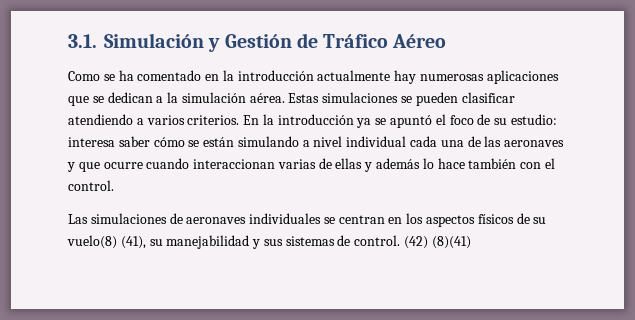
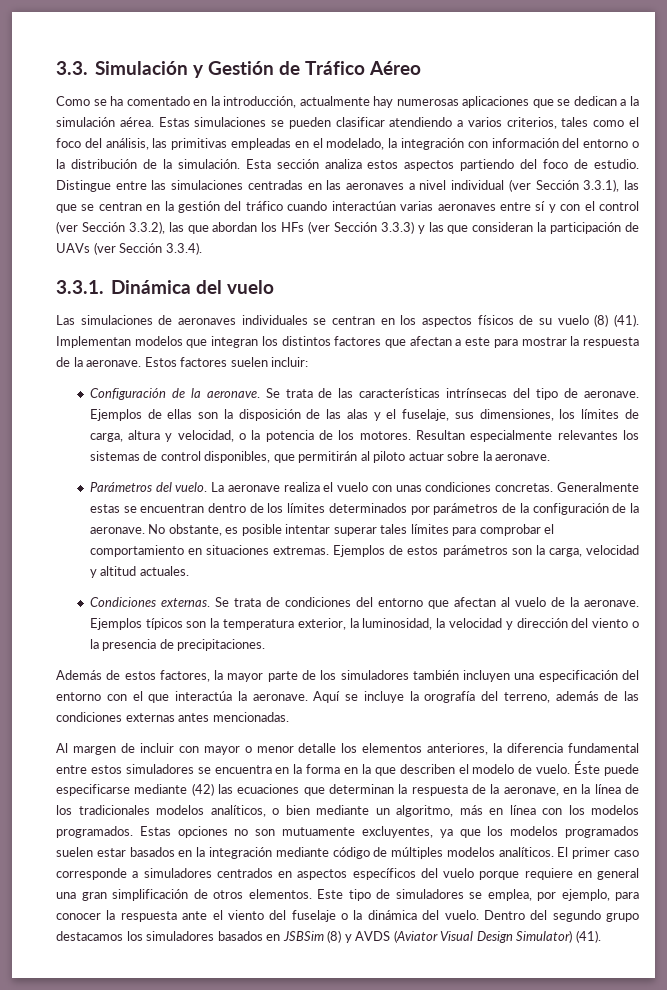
- 3.1. Simulación y Gestión de Tráfico Aéreo
+ 3.3. Simulación y Gestión de Tráfico Aéreo
- Como se ha comentado en la introducción actualmente hay numerosas aplicaciones que se dedican a la simulación aérea.
+ Como se ha comentado en la introducción, actualmente hay numerosas aplicaciones que se dedican a la simulación aérea.
- Estas simulaciones se pueden clasificar atendiendo a varios criterios. En la introducción ya se apuntó el foco de su estudio: interesa saber cómo se están simulando a nivel individual cada una de las aeronaves y que ocurre cuando interaccionan varias de ellas y además lo hace también con el control.
+ Estas simulaciones se pueden clasificar atendiendo a varios criterios, tales como el foco del análisis, las primitivas empleadas en el modelado, la integración con información del entorno o la distribución de la simulación. Esta sección analiza estos aspectos partiendo del foco de estudio. Distingue entre las simulaciones centradas en las aeronaves a nivel individual (ver Sección 3.3.1), las que se centran en la gestión del tráfico cuando interactúan varias aeronaves entre sí y con el control (ver Sección 3.3.2), las que abordan los HFs (ver Sección 3.3.3) y las que consideran la participación de UAVs (ver Sección 3.3.4).
+ 3.3.1. Dinámica del vuelo
- Las simulaciones de aeronaves individuales se centran en los aspectos físicos de su vuelo(8) (41), su manejabilidad y sus sistemas de control. (42) (8)(41)
+ Las simulaciones de aeronaves individuales se centran en los aspectos físicos de su vuelo (8) (41). Implementan modelos que integran los distintos factores que afectan a este para mostrar la respuesta de la aeronave. Estos factores suelen incluir:
+ Configuración de la aeronave. Se trata de las características intrínsecas del tipo de aeronave. Ejemplos de ellas son la disposición de las alas y el fuselaje, sus dimensiones, los límites de carga, altura y velocidad, o la potencia de los motores. Resultan especialmente relevantes los sistemas de control disponibles, que permitirán al piloto actuar sobre la aeronave.
+ Parámetros del vuelo. La aeronave realiza el vuelo con unas condiciones concretas. Generalmente estas se encuentran dentro de los límites determinados por parámetros de la configuración de la aeronave. No obstante, es posible intentar superar tales límites para comprobar el comportamiento en situaciones extremas. Ejemplos de estos parámetros son la carga, velocidad y altitud actuales.
+ Condiciones externas. Se trata de condiciones del entorno que afectan al vuelo de la aeronave. Ejemplos típicos son la temperatura exterior, la luminosidad, la velocidad y dirección del viento o la presencia de precipitaciones.
+ Además de estos factores, la mayor parte de los simuladores también incluyen una especificación del entorno con el que interactúa la aeronave. Aquí se incluye la orografía del terreno, además de las condiciones externas antes mencionadas.
+ Al margen de incluir con mayor o menor detalle los elementos anteriores, la diferencia fundamental entre estos simuladores se encuentra en la forma en la que describen el modelo de vuelo. Éste puede especificarse mediante (42) las ecuaciones que determinan la respuesta de la aeronave, en la línea de los tradicionales modelos analíticos, o bien mediante un algoritmo, más en línea con los modelos programados. Estas opciones no son mutuamente excluyentes, ya que los modelos programados suelen estar basados en la integración mediante código de múltiples modelos analíticos. El primer caso corresponde a simuladores centrados en aspectos específicos del vuelo porque requiere en general una gran simplificación de otros elementos. Este tipo de simuladores se emplea, por ejemplo, para conocer la respuesta ante el viento del fuselaje o la dinámica del vuelo. Dentro del segundo grupo destacamos los simuladores basados en JSBSim (8) y AVDS (Aviator Visual Design Simulator) (41).

